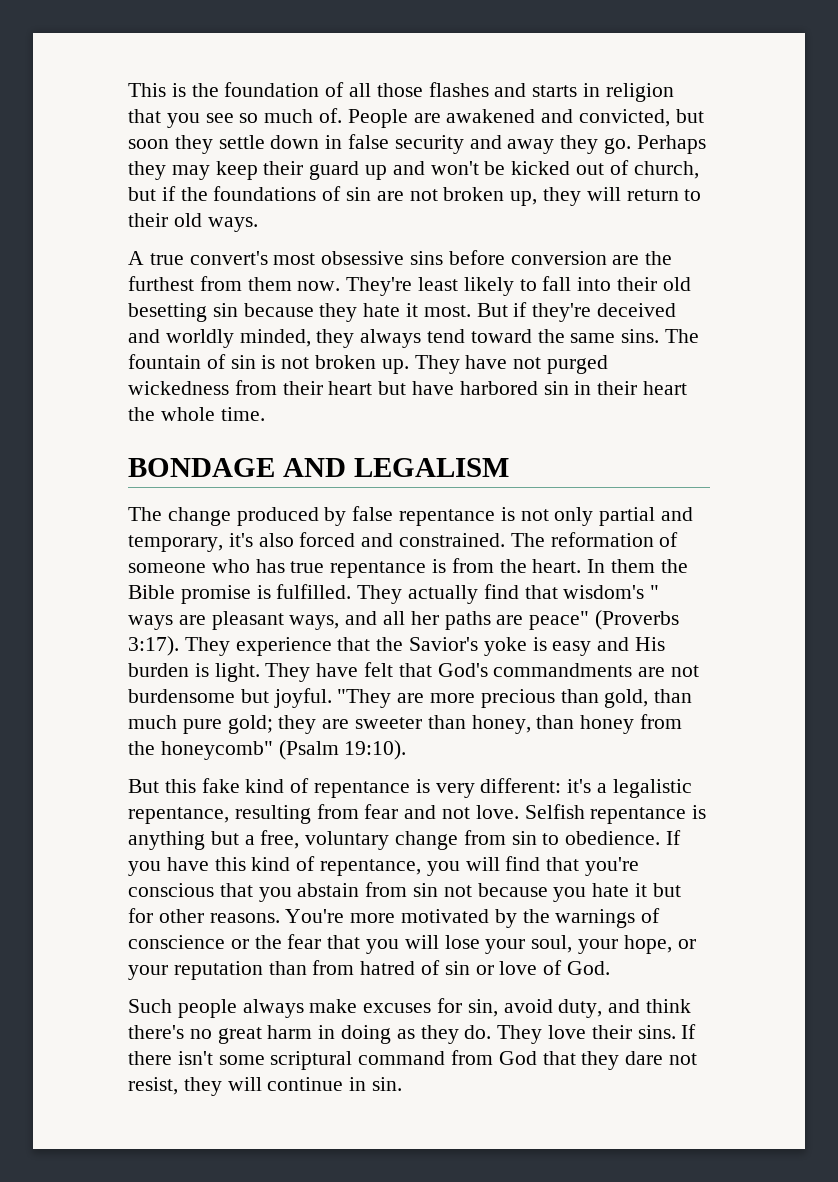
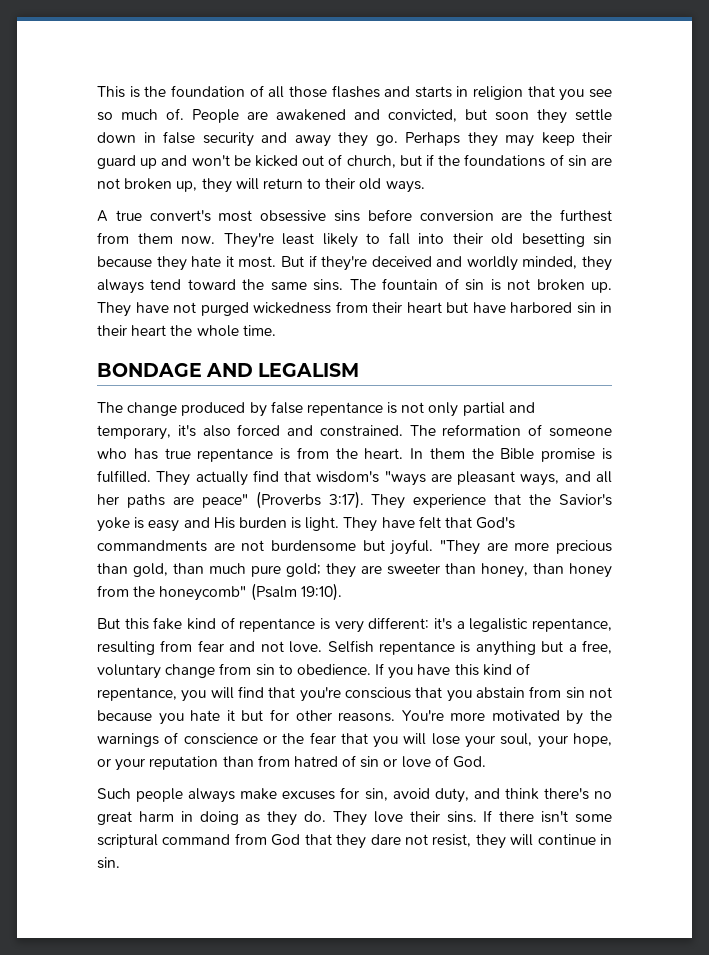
- They actually find that wisdom's " ways are pleasant ways, and all her paths are peace" (Proverbs 3:17).
+ They actually find that wisdom's "ways are pleasant ways, and all her paths are peace" (Proverbs 3:17).

